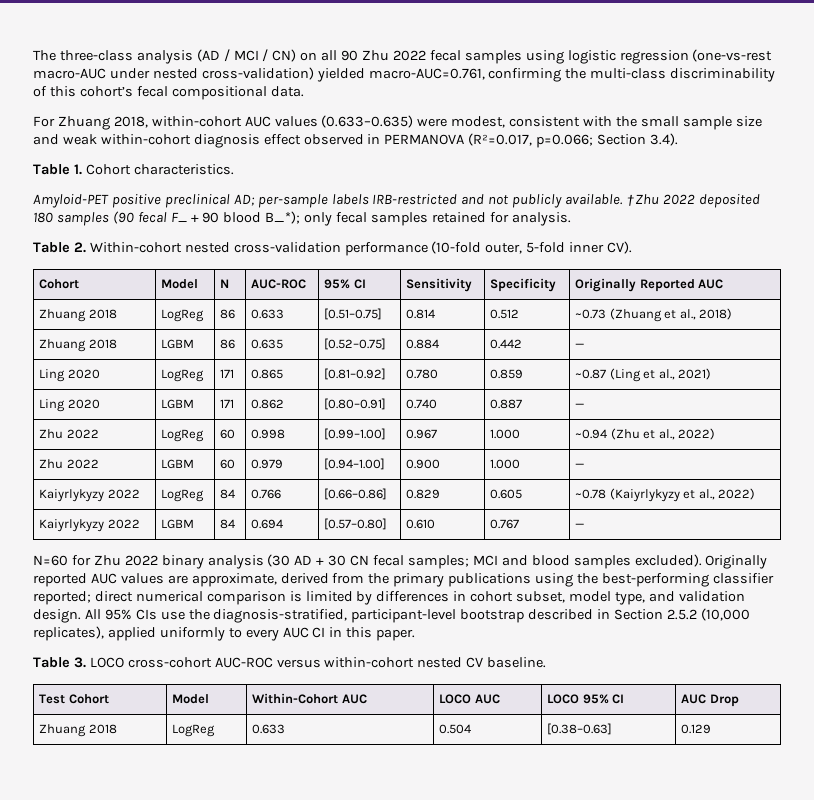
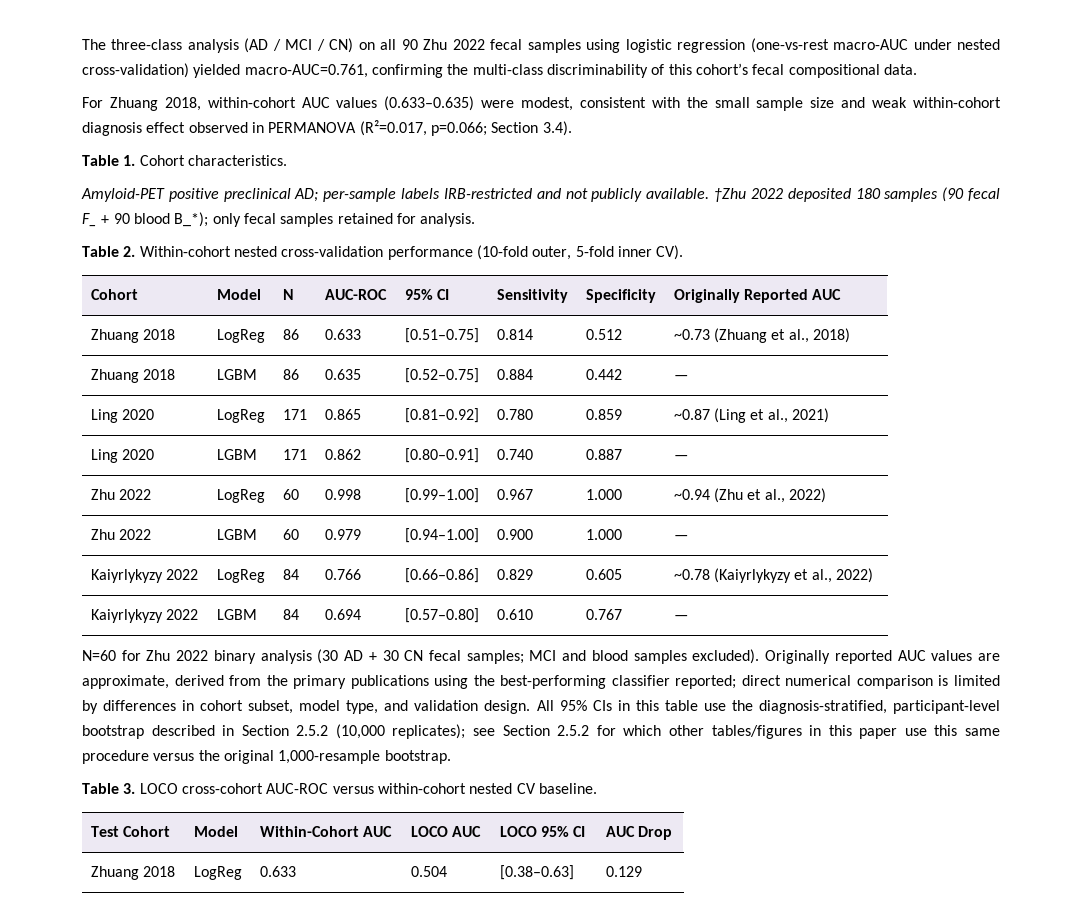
- All 95% CIs use the diagnosis-stratified, participant-level bootstrap described in Section 2.5.2 (10,000 replicates), applied uniformly to every AUC CI in this paper.
+ All 95% CIs in this table use the diagnosis-stratified, participant-level bootstrap described in Section 2.5.2 (10,000 replicates); see Section 2.5.2 for which other tables/figures in this paper use this same procedure versus the original 1,000-resample bootstrap.

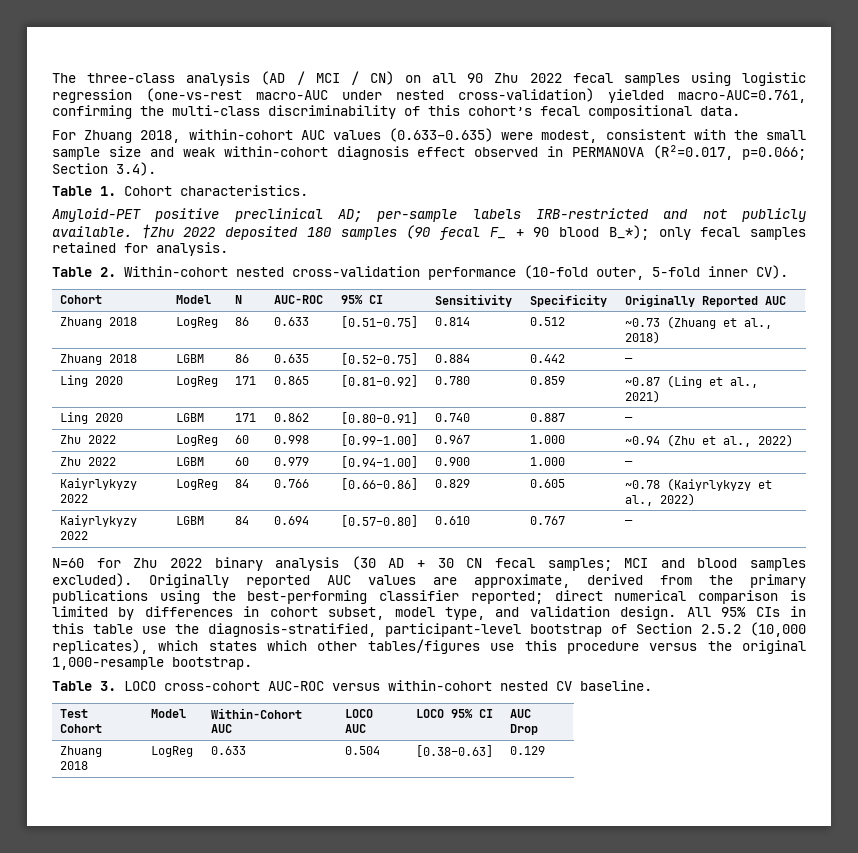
- All 95% CIs in this table use the diagnosis-stratified, participant-level bootstrap described in Section 2.5.2 (10,000 replicates); see Section 2.5.2 for which other tables/figures in this paper use this same procedure versus the original 1,000-resample bootstrap.
+ All 95% CIs in this table use the diagnosis-stratified, participant-level bootstrap of Section 2.5.2 (10,000 replicates), which states which other tables/figures use this procedure versus the original 1,000-resample bootstrap.

